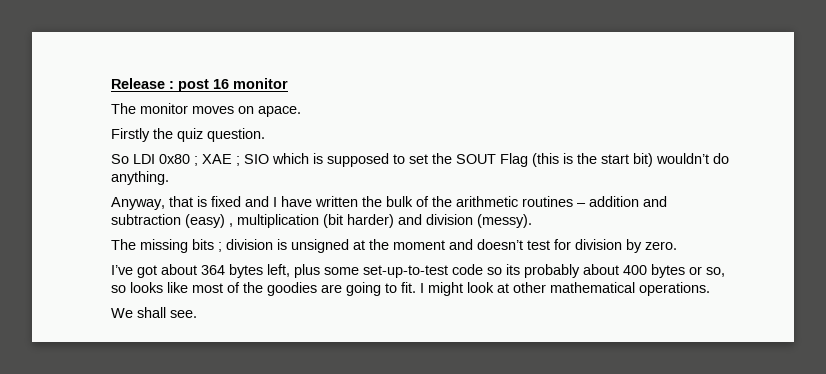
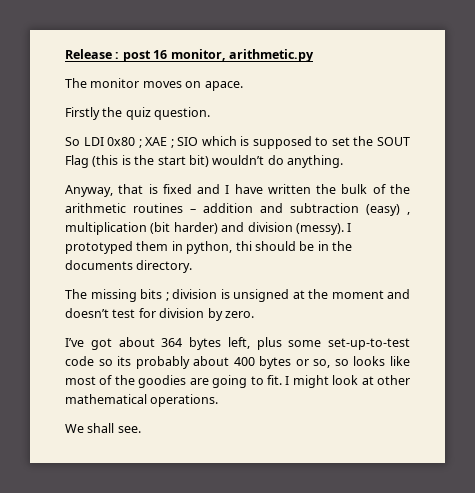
- Release : post 16 monitor
+ Release : post 16 monitor, arithmetic.py
+ I prototyped them in python, thi should be in the documents directory.

